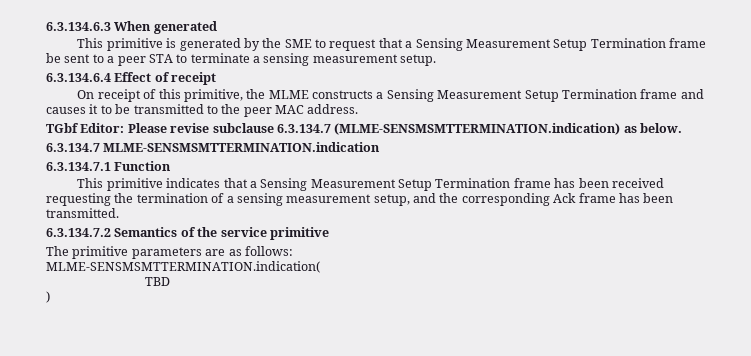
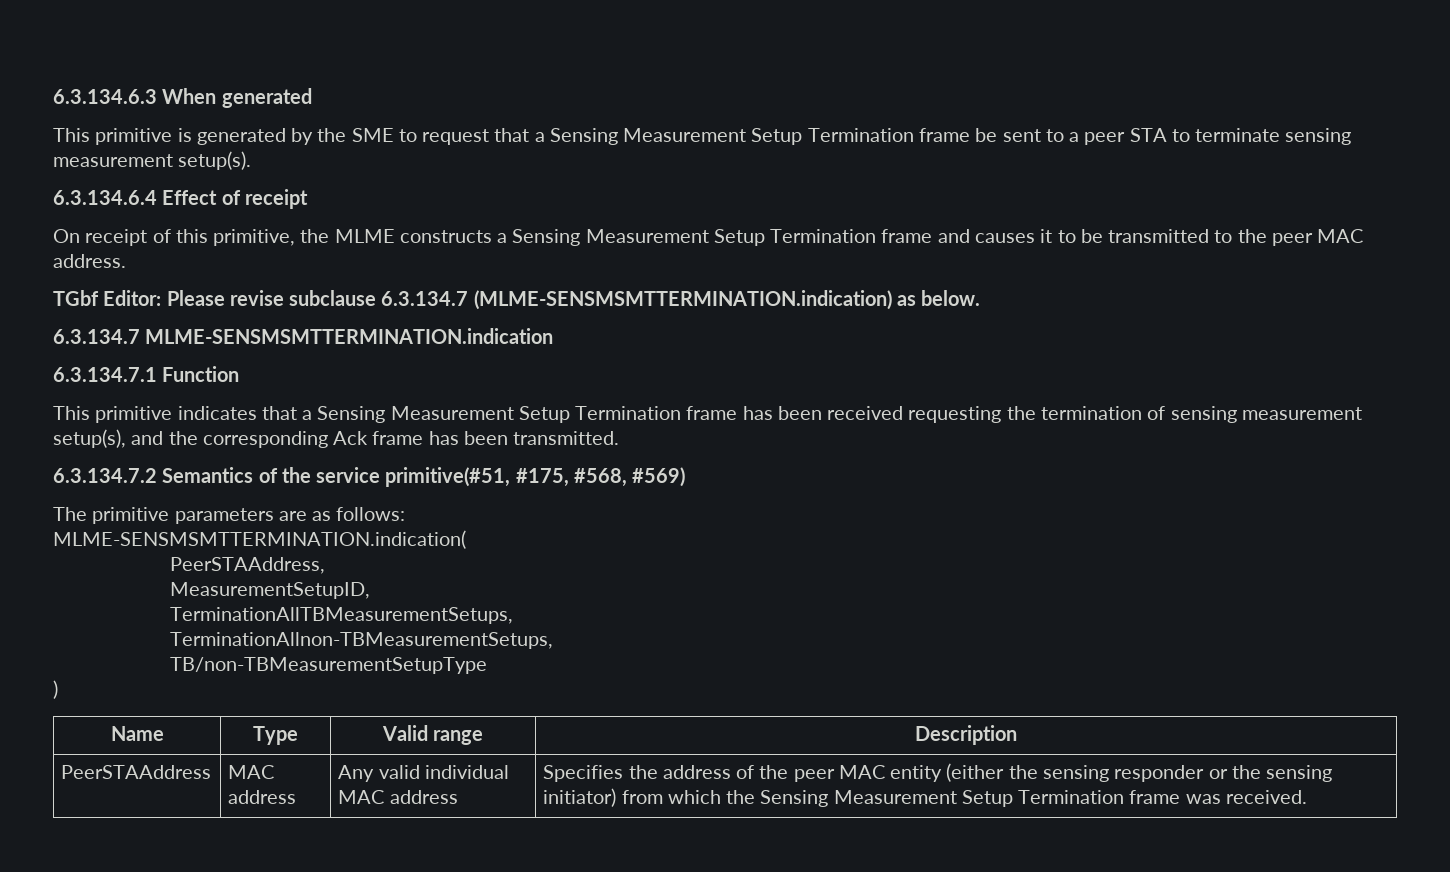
- This primitive is generated by the SME to request that a Sensing Measurement Setup Termination frame be sent to a peer STA to terminate a sensing measurement setup.
+ This primitive is generated by the SME to request that a Sensing Measurement Setup Termination frame be sent to a peer STA to terminate sensing measurement setup(s).
- This primitive indicates that a Sensing Measurement Setup Termination frame has been received requesting the termination of a sensing measurement setup, and the corresponding Ack frame has been transmitted.
+ This primitive indicates that a Sensing Measurement Setup Termination frame has been received requesting the termination of sensing measurement setup(s), and the corresponding Ack frame has been transmitted.
- 6.3.134.7.2 Semantics of the service primitive
+ 6.3.134.7.2 Semantics of the service primitive(#51, #175, #568, #569)
- TBD
+ PeerSTAAddress,
+ MeasurementSetupID,
+ TerminationAllTBMeasurementSetups,
+ TerminationAllnon-TBMeasurementSetups,
+ TB/non-TBMeasurementSetupType
  )
+ Name | Type | Valid range | Description
+ PeerSTAAddress | MAC address | Any valid individual MAC address | Specifies the address of the peer MAC entity (either the sensing responder or the sensing initiator) from which the Sensing Measurement Setup Termination frame was received.

